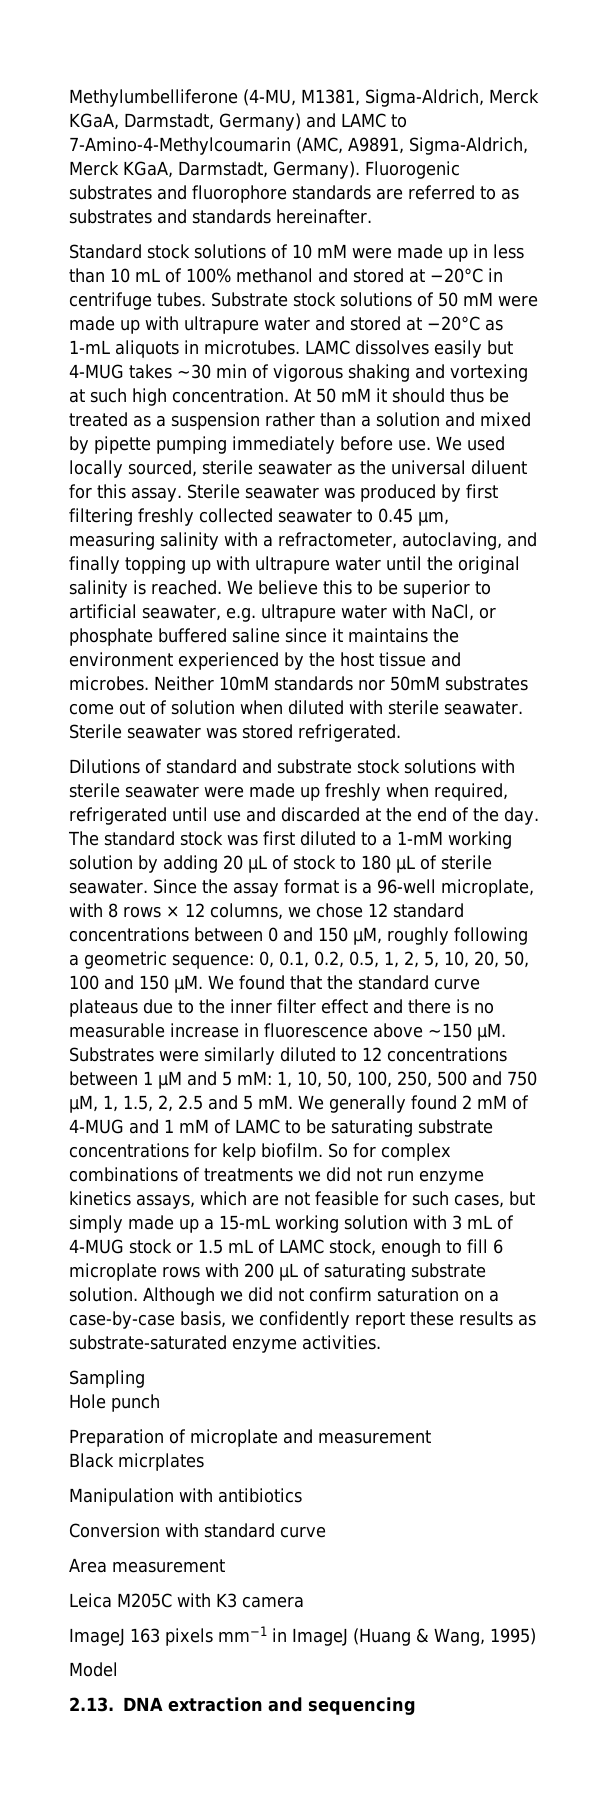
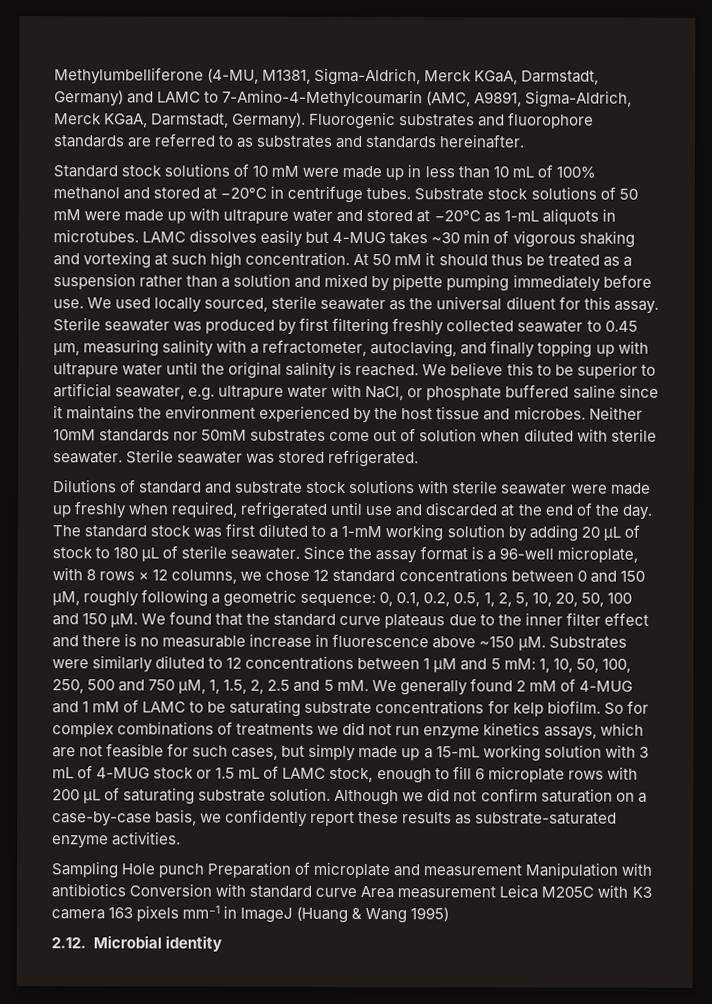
- Sampling
- Hole punch
- Preparation of microplate and measurement
- Black micrplates
- Manipulation with antibiotics
- Conversion with standard curve
- Area measurement
- Leica M205C with K3 camera
- ImageJ 163 pixels mm−1 in ImageJ (Huang & Wang, 1995)
+ Sampling Hole punch Preparation of microplate and measurement Manipulation with antibiotics Conversion with standard curve Area measurement Leica M205C with K3 camera 163 pixels mm−1 in ImageJ (Huang & Wang 1995)
- Model
- 2.13. DNA extraction and sequencing
+ 2.12. Microbial identity

